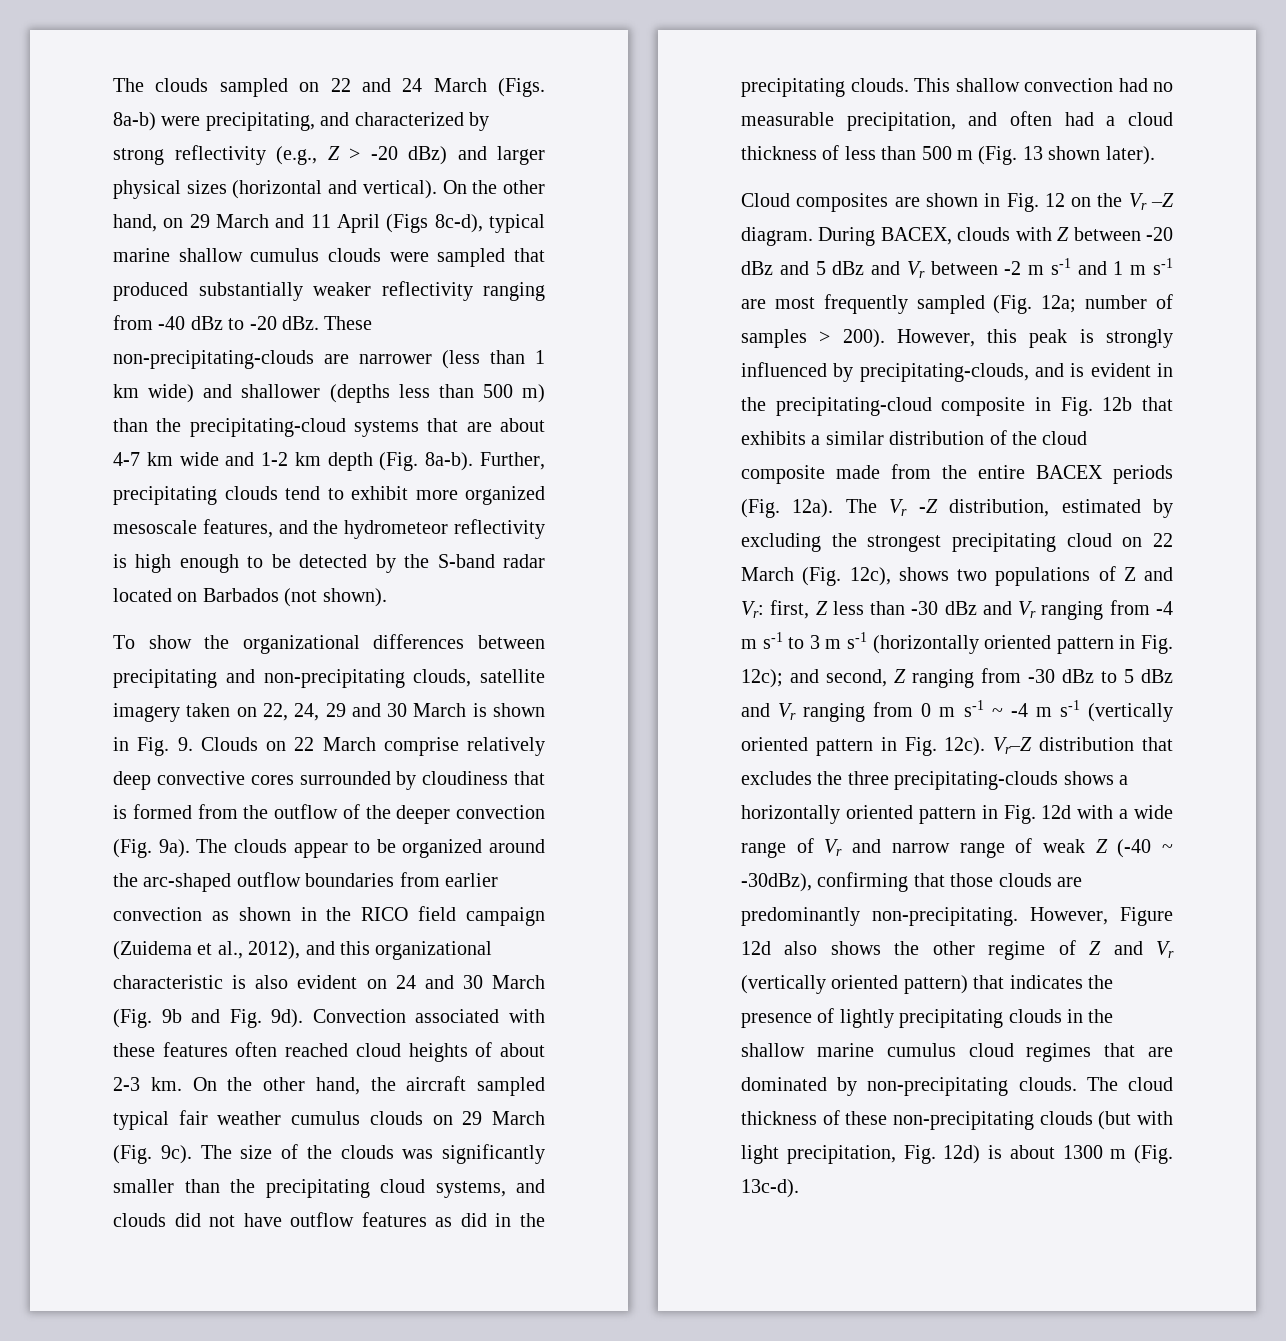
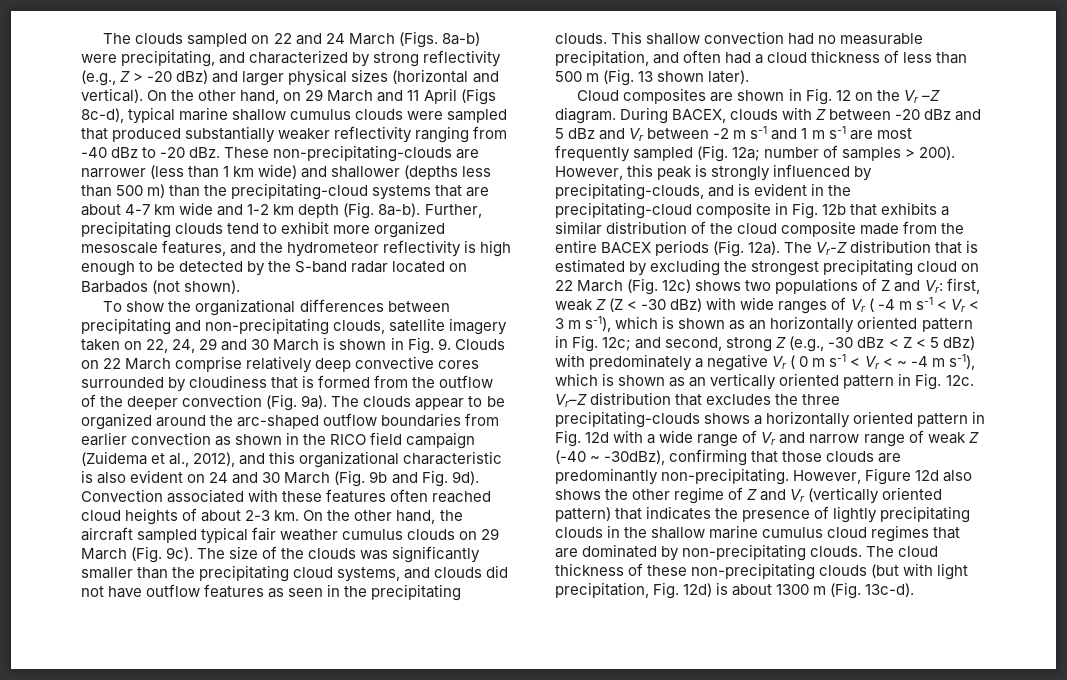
- The size of the clouds was significantly smaller than the precipitating cloud systems, and clouds did not have outflow features as did in the precipitating clouds.
+ The size of the clouds was significantly smaller than the precipitating cloud systems, and clouds did not have outflow features as seen in the precipitating clouds.
- The Vr -Z distribution, estimated by excluding the strongest precipitating cloud on 22 March (Fig. 12c), shows two populations of Z and Vr: first, Z less than -30 dBz and Vr ranging from -4 m s-1 to 3 m s-1 (horizontally oriented pattern in Fig. 12c); and second, Z ranging from -30 dBz to 5 dBz and Vr ranging from 0 m s-1 ~ -4 m s-1 (vertically oriented pattern in Fig. 12c).
+ The Vr-Z distribution that is estimated by excluding the strongest precipitating cloud on 22 March (Fig. 12c) shows two populations of Z and Vr: first, weak Z (Z < -30 dBz) with wide ranges of Vr ( -4 m s-1 < Vr < 3 m s-1), which is shown as an horizontally oriented pattern in Fig. 12c; and second, strong Z (e.g., -30 dBz < Z < 5 dBz) with predominately a negative Vr ( 0 m s-1 < Vr < ~ -4 m s-1), which is shown as an vertically oriented pattern in Fig. 12c.

